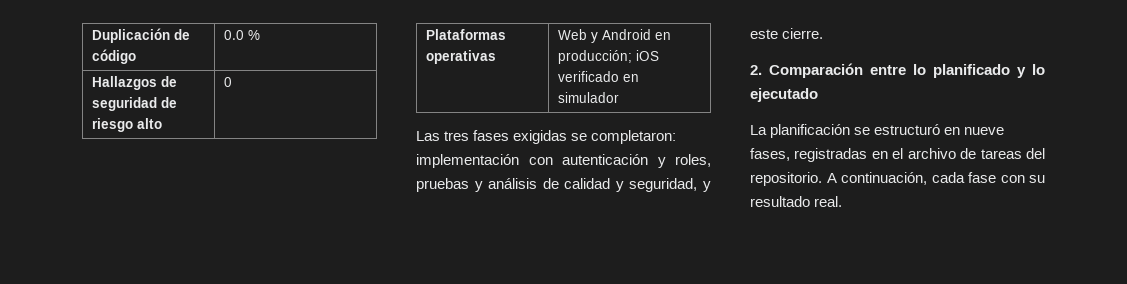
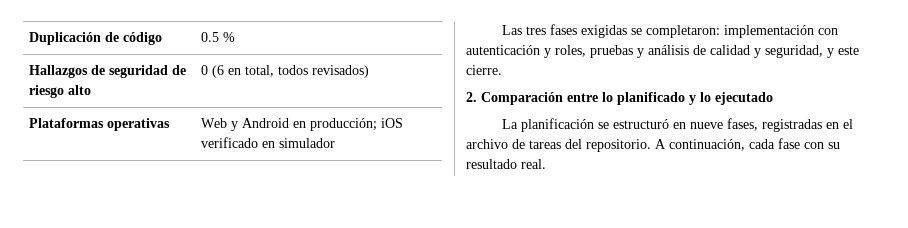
- Duplicación de código | 0.0 %
+ Duplicación de código | 0.5 %
- Hallazgos de seguridad de riesgo alto | 0
+ Hallazgos de seguridad de riesgo alto | 0 (6 en total, todos revisados)

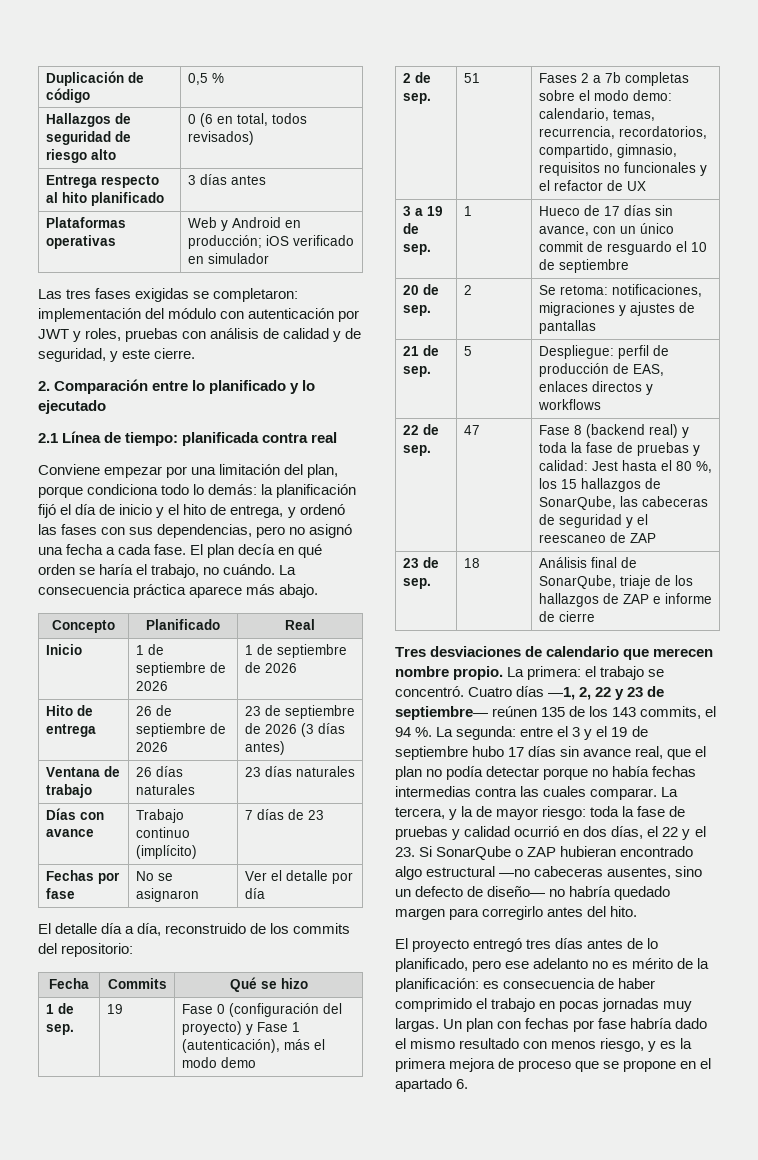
- Duplicación de código | 0.5 %
+ Duplicación de código | 0,5 %
+ Entrega respecto al hito planificado | 3 días antes
- Las tres fases exigidas se completaron: implementación con autenticación y roles, pruebas y análisis de calidad y seguridad, y este cierre.
+ Las tres fases exigidas se completaron: implementación del módulo con autenticación por JWT y roles, pruebas con análisis de calidad y de seguridad, y este cierre.
- La planificación se estructuró en nueve fases, registradas en el archivo de tareas del repositorio. A continuación, cada fase con su resultado real.
+ 2.1 Línea de tiempo: planificada contra real
+ Conviene empezar por una limitación del plan, porque condiciona todo lo demás: la planificación fijó el día de inicio y el hito de entrega, y ordenó las fases con sus dependencias, pero no asignó una fecha a cada fase. El plan decía en qué orden se haría el trabajo, no cuándo. La consecuencia práctica aparece más abajo.
+ Concepto | Planificado | Real
+ Inicio | 1 de septiembre de 2026 | 1 de septiembre de 2026
+ Hito de entrega | 26 de septiembre de 2026 | 23 de septiembre de 2026 (3 días antes)
+ Ventana de trabajo | 26 días naturales | 23 días naturales
+ Días con avance | Trabajo continuo (implícito) | 7 días de 23
+ Fechas por fase | No se asignaron | Ver el detalle por día
+ El detalle día a día, reconstruido de los commits del repositorio:
+ Fecha | Commits | Qué se hizo
+ 1 de sep. | 19 | Fase 0 (configuración del proyecto) y Fase 1 (autenticación), más el modo demo
+ 2 de sep. | 51 | Fases 2 a 7b completas sobre el modo demo: calendario, temas, recurrencia, recordatorios, compartido, gimnasio, requisitos no funcionales y el refactor de UX
+ 3 a 19 de sep. | 1 | Hueco de 17 días sin avance, con un único commit de resguardo el 10 de septiembre
+ 20 de sep. | 2 | Se retoma: notificaciones, migraciones y ajustes de pantallas
+ 21 de sep. | 5 | Despliegue: perfil de producción de EAS, enlaces directos y workflows
+ 22 de sep. | 47 | Fase 8 (backend real) y toda la fase de pruebas y calidad: Jest hasta el 80 %, los 15 hallazgos de SonarQube, las cabeceras de seguridad y el reescaneo de ZAP
+ 23 de sep. | 18 | Análisis final de SonarQube, triaje de los hallazgos de ZAP e informe de cierre
+ Tres desviaciones de calendario que merecen nombre propio. La primera: el trabajo se concentró. Cuatro días —1, 2, 22 y 23 de septiembre— reúnen 135 de los 143 commits, el 94 %. La segunda: entre el 3 y el 19 de septiembre hubo 17 días sin avance real, que el plan no podía detectar porque no había fechas intermedias contra las cuales comparar. La tercera, y la de mayor riesgo: toda la fase de pruebas y calidad ocurrió en dos días, el 22 y el 23. Si SonarQube o ZAP hubieran encontrado algo estructural —no cabeceras ausentes, sino un defecto de diseño— no habría quedado margen para corregirlo antes del hito.
+ El proyecto entregó tres días antes de lo planificado, pero ese adelanto no es mérito de la planificación: es consecuencia de haber comprimido el trabajo en pocas jornadas muy largas. Un plan con fechas por fase habría dado el mismo resultado con menos riesgo, y es la primera mejora de proceso que se propone en el apartado 6.

